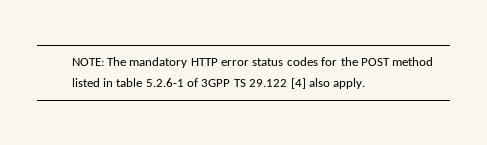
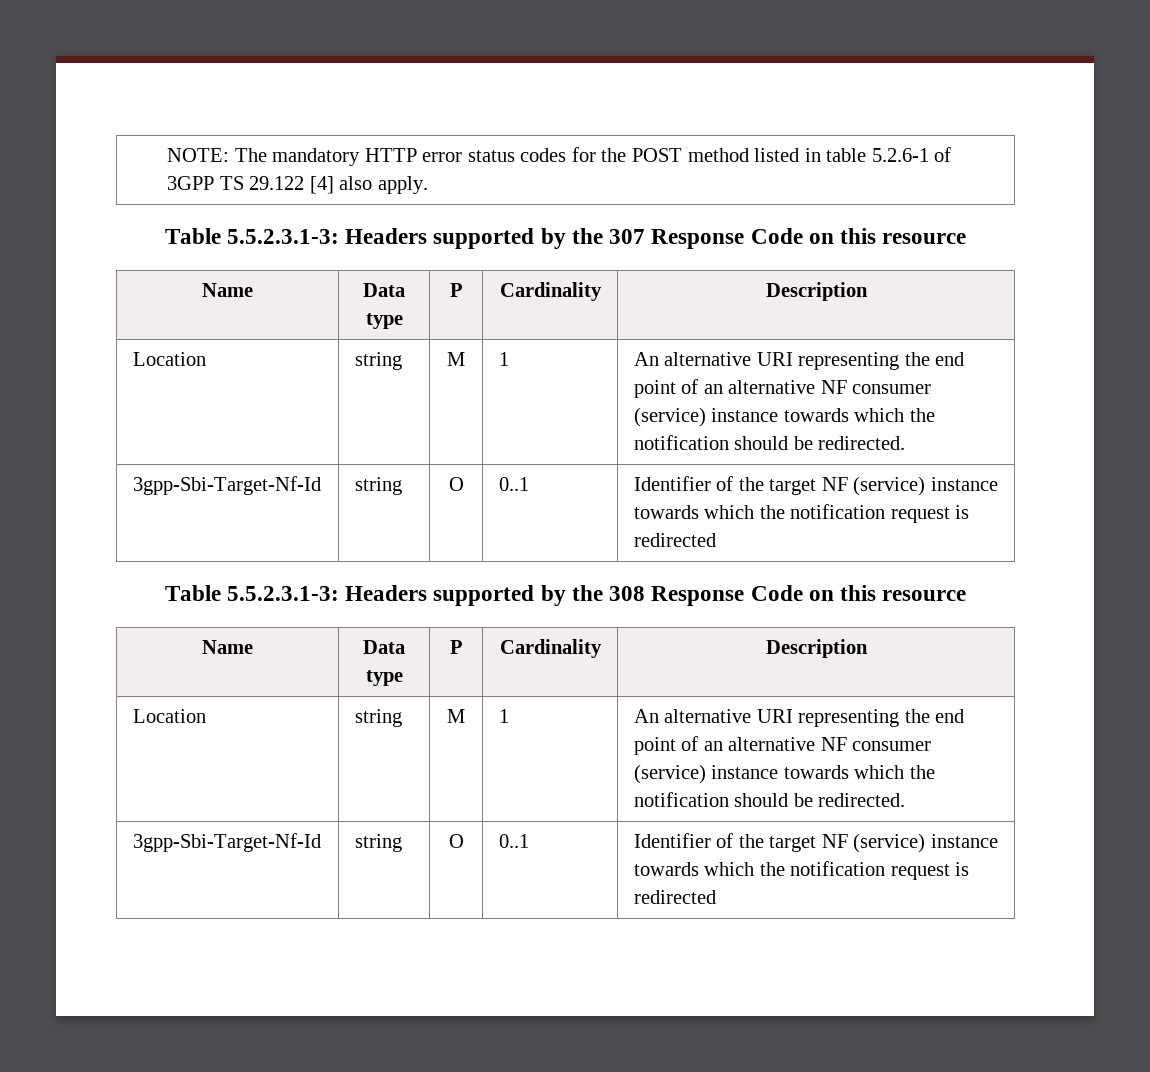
+ Table 5.5.2.3.1-3: Headers supported by the 307 Response Code on this resource
+ Name | Data type | P | Cardinality | Description
+ Location | string | M | 1 | An alternative URI representing the end point of an alternative NF consumer (service) instance towards which the notification should be redirected.
+ 3gpp-Sbi-Target-Nf-Id | string | O | 0..1 | Identifier of the target NF (service) instance towards which the notification request is redirected
+ Table 5.5.2.3.1-3: Headers supported by the 308 Response Code on this resource
+ Name | Data type | P | Cardinality | Description
+ Location | string | M | 1 | An alternative URI representing the end point of an alternative NF consumer (service) instance towards which the notification should be redirected.
+ 3gpp-Sbi-Target-Nf-Id | string | O | 0..1 | Identifier of the target NF (service) instance towards which the notification request is redirected

